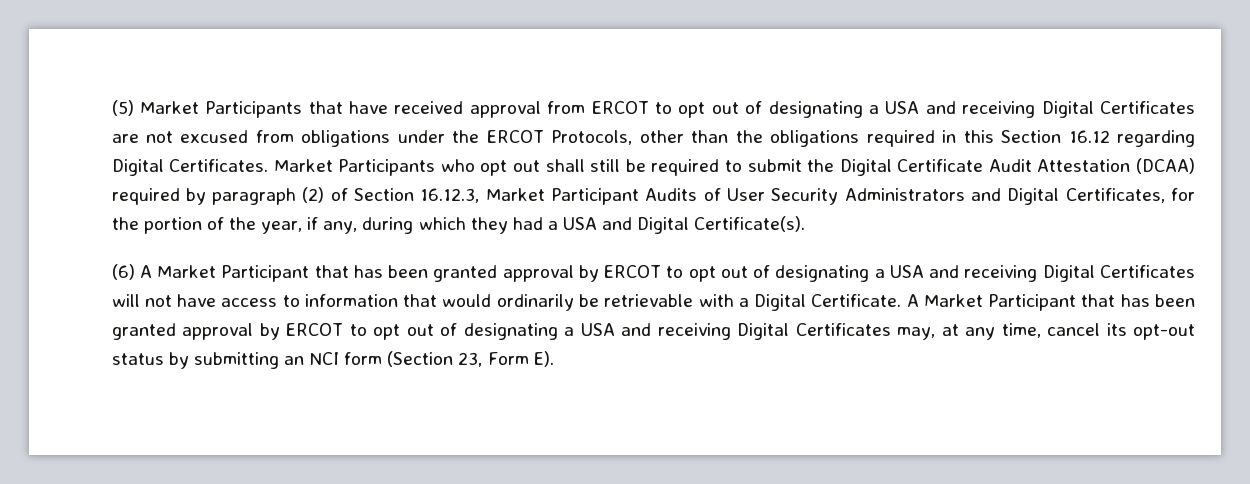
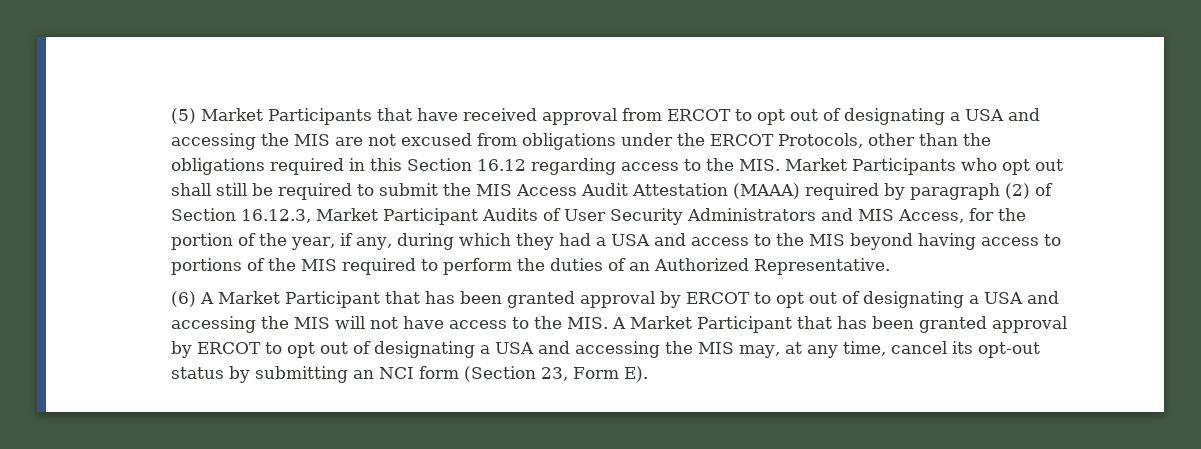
- (5) Market Participants that have received approval from ERCOT to opt out of designating a USA and receiving Digital Certificates are not excused from obligations under the ERCOT Protocols, other than the obligations required in this Section 16.12 regarding Digital Certificates. Market Participants who opt out shall still be required to submit the Digital Certificate Audit Attestation (DCAA) required by paragraph (2) of Section 16.12.3, Market Participant Audits of User Security Administrators and Digital Certificates, for the portion of the year, if any, during which they had a USA and Digital Certificate(s).
+ (5) Market Participants that have received approval from ERCOT to opt out of designating a USA and accessing the MIS are not excused from obligations under the ERCOT Protocols, other than the obligations required in this Section 16.12 regarding access to the MIS. Market Participants who opt out shall still be required to submit the MIS Access Audit Attestation (MAAA) required by paragraph (2) of Section 16.12.3, Market Participant Audits of User Security Administrators and MIS Access, for the portion of the year, if any, during which they had a USA and access to the MIS beyond having access to portions of the MIS required to perform the duties of an Authorized Representative.
- (6) A Market Participant that has been granted approval by ERCOT to opt out of designating a USA and receiving Digital Certificates will not have access to information that would ordinarily be retrievable with a Digital Certificate. A Market Participant that has been granted approval by ERCOT to opt out of designating a USA and receiving Digital Certificates may, at any time, cancel its opt-out status by submitting an NCI form (Section 23, Form E).
+ (6) A Market Participant that has been granted approval by ERCOT to opt out of designating a USA and accessing the MIS will not have access to the MIS. A Market Participant that has been granted approval by ERCOT to opt out of designating a USA and accessing the MIS may, at any time, cancel its opt-out status by submitting an NCI form (Section 23, Form E).

